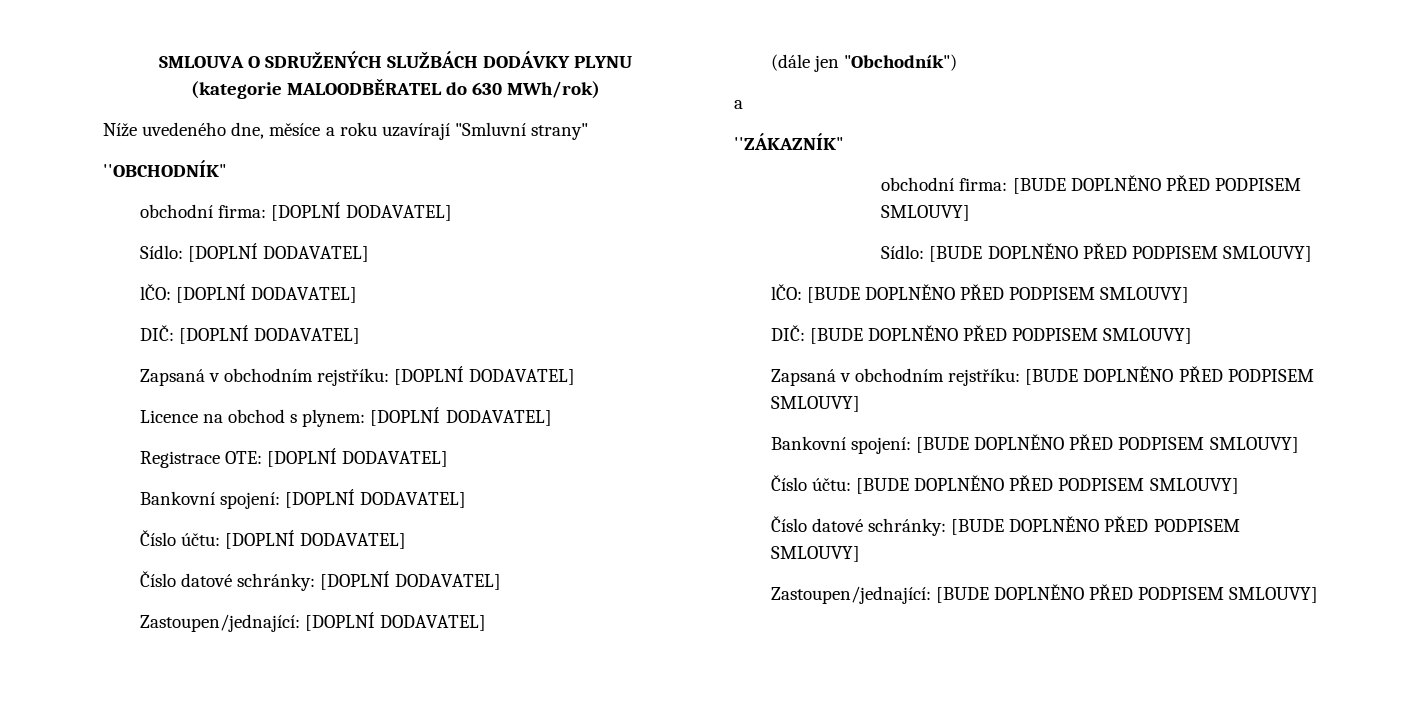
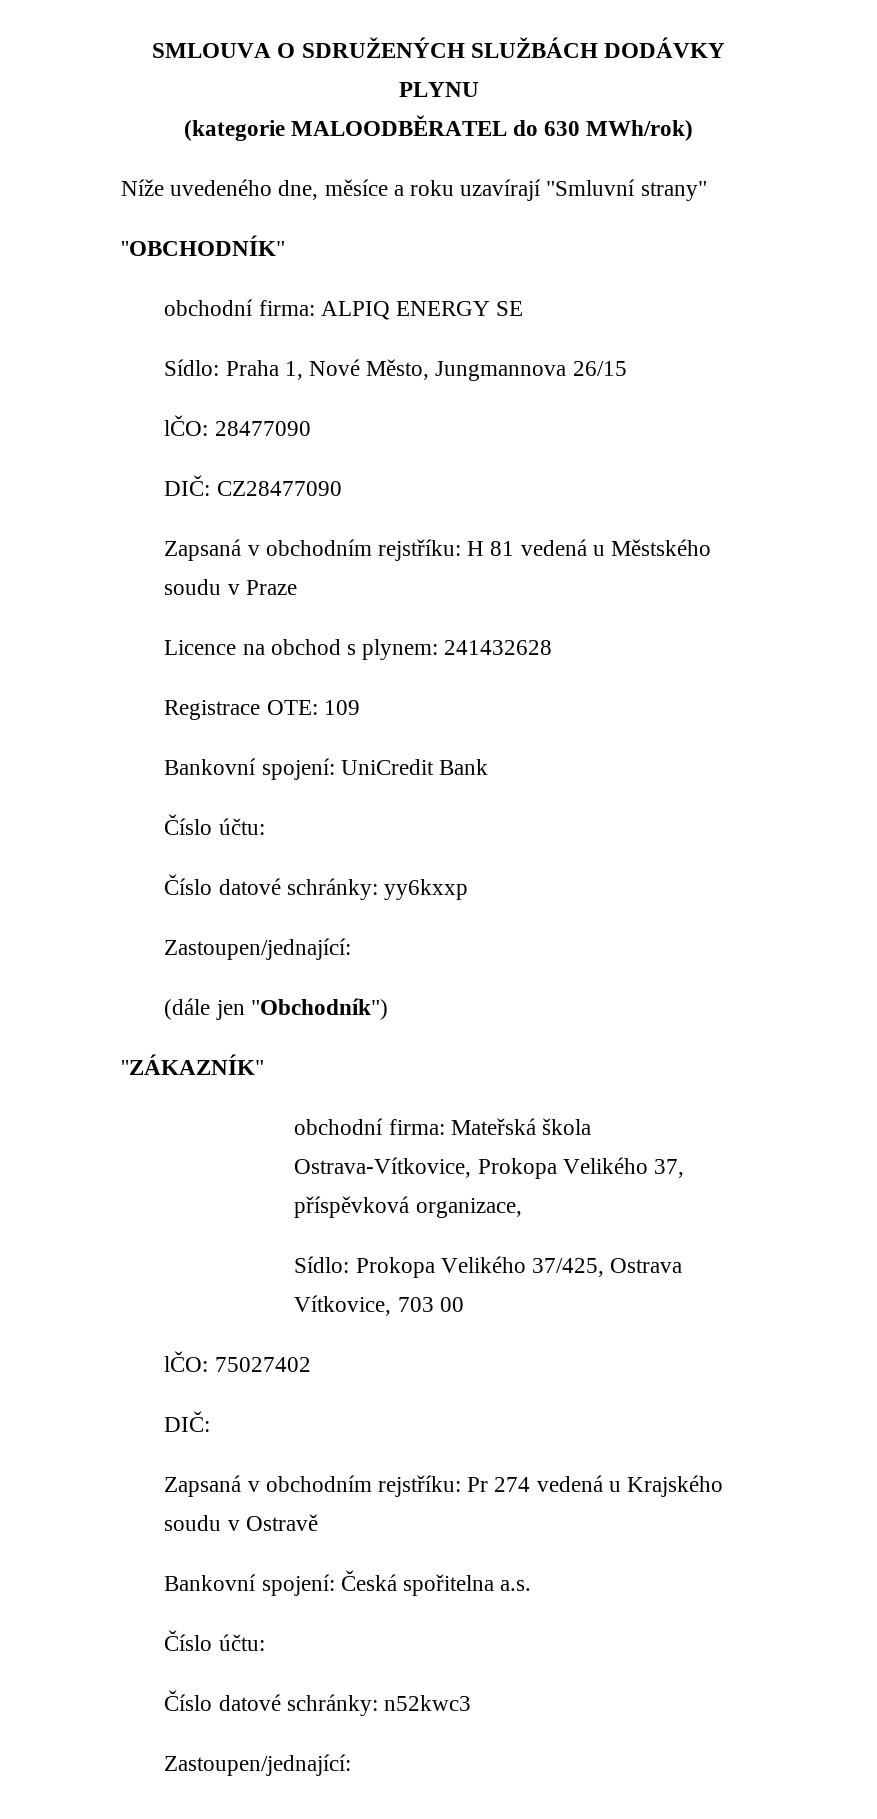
- obchodní firma: [DOPLNÍ DODAVATEL]
- Sídlo: [DOPLNÍ DODAVATEL]
- lČO: [DOPLNÍ DODAVATEL]
- DIČ: [DOPLNÍ DODAVATEL]
- Zapsaná v obchodním rejstříku: [DOPLNÍ DODAVATEL]
+ obchodní firma: ALPIQ ENERGY SE
+ Sídlo: Praha 1, Nové Město, Jungmannova 26/15
+ lČO: 28477090
+ DIČ: CZ28477090
+ Zapsaná v obchodním rejstříku: H 81 vedená u Městského soudu v Praze
- Licence na obchod s plynem: [DOPLNÍ DODAVATEL]
+ Licence na obchod s plynem: 241432628
- Registrace OTE: [DOPLNÍ DODAVATEL]
- Bankovní spojení: [DOPLNÍ DODAVATEL]
- Číslo účtu: [DOPLNÍ DODAVATEL]
- Číslo datové schránky: [DOPLNÍ DODAVATEL]
- Zastoupen/jednající: [DOPLNÍ DODAVATEL]
+ Registrace OTE: 109
+ Bankovní spojení: UniCredit Bank
+ Číslo účtu:
+ Číslo datové schránky: yy6kxxp
+ Zastoupen/jednající:
  (dále jen "Obchodník")
- a
- obchodní firma: [BUDE DOPLNĚNO PŘED PODPISEM SMLOUVY]
- Sídlo: [BUDE DOPLNĚNO PŘED PODPISEM SMLOUVY]
- lČO: [BUDE DOPLNĚNO PŘED PODPISEM SMLOUVY]
- DIČ: [BUDE DOPLNĚNO PŘED PODPISEM SMLOUVY]
- Zapsaná v obchodním rejstříku: [BUDE DOPLNĚNO PŘED PODPISEM SMLOUVY]
- Bankovní spojení: [BUDE DOPLNĚNO PŘED PODPISEM SMLOUVY]
- Číslo účtu: [BUDE DOPLNĚNO PŘED PODPISEM SMLOUVY]
- Číslo datové schránky: [BUDE DOPLNĚNO PŘED PODPISEM SMLOUVY]
- Zastoupen/jednající: [BUDE DOPLNĚNO PŘED PODPISEM SMLOUVY]
+ obchodní firma: Mateřská škola Ostrava-Vítkovice, Prokopa Velikého 37, příspěvková organizace,
+ Sídlo: Prokopa Velikého 37/425, Ostrava Vítkovice, 703 00
+ lČO: 75027402
+ DIČ:
+ Zapsaná v obchodním rejstříku: Pr 274 vedená u Krajského soudu v Ostravě
+ Bankovní spojení: Česká spořitelna a.s.
+ Číslo účtu:
+ Číslo datové schránky: n52kwc3
+ Zastoupen/jednající:

